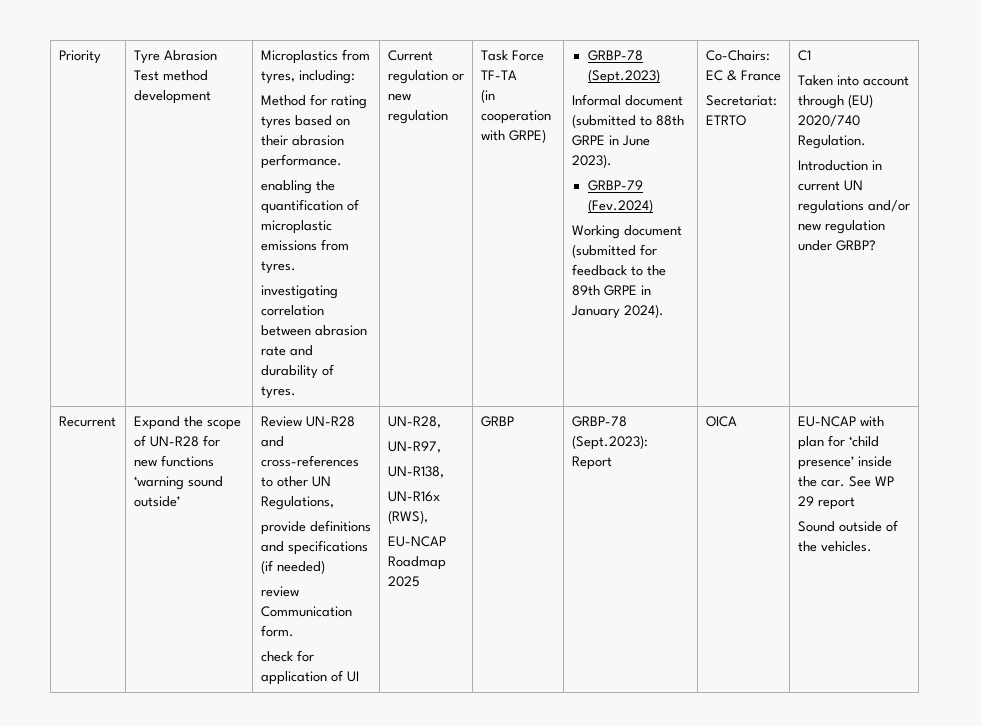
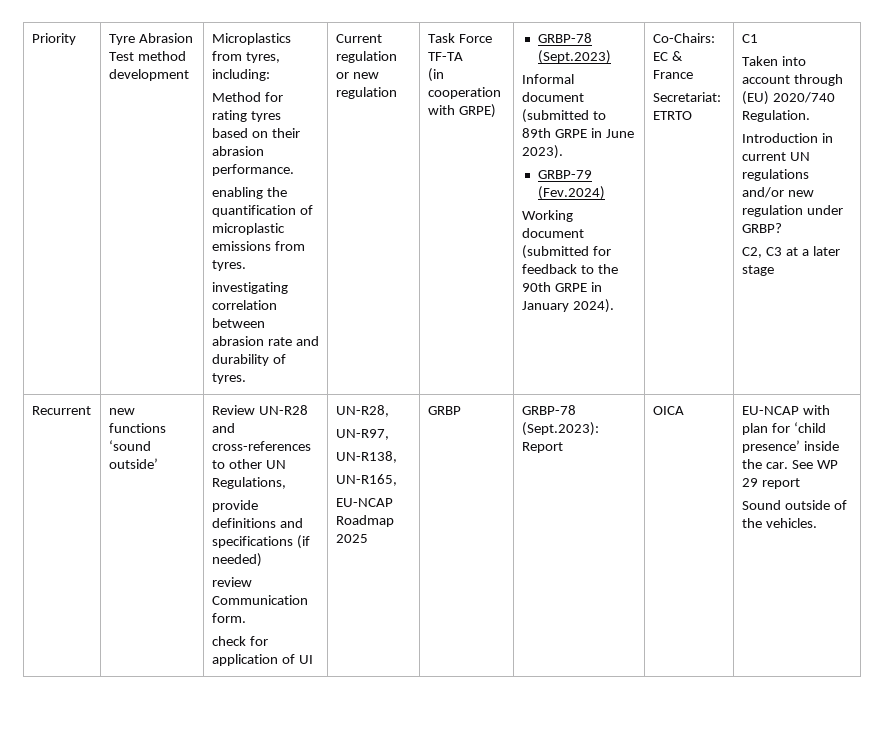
- Informal document (submitted to 88th GRPE in June 2023).
+ Informal document (submitted to 89th GRPE in June 2023).
- Working document (submitted for feedback to the 89th GRPE in January 2024).
+ Working document (submitted for feedback to the 90th GRPE in January 2024).
- Recurrent | Expand the scope of UN-R28 for new functions ‘warning sound outside’
+ C2, C3 at a later stage
+ Recurrent | new functions ‘sound outside’
- UN-R16x (RWS),
+ UN-R165,

